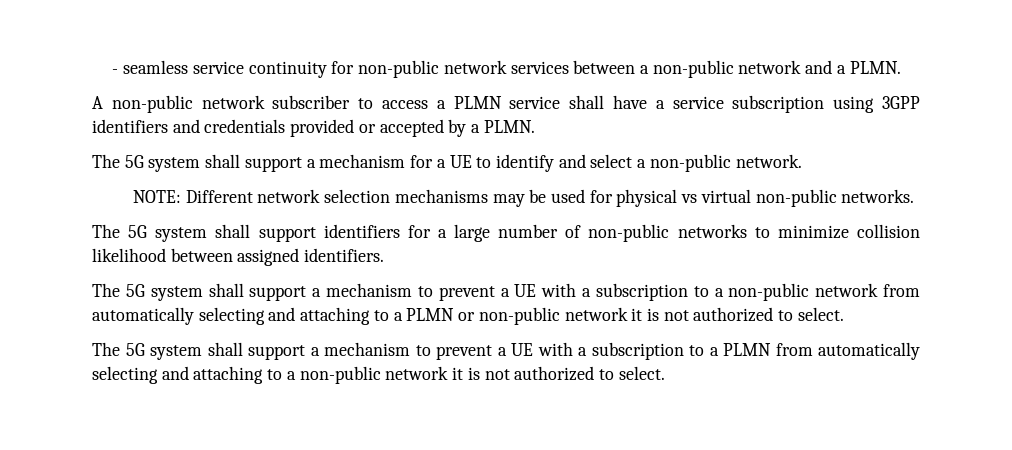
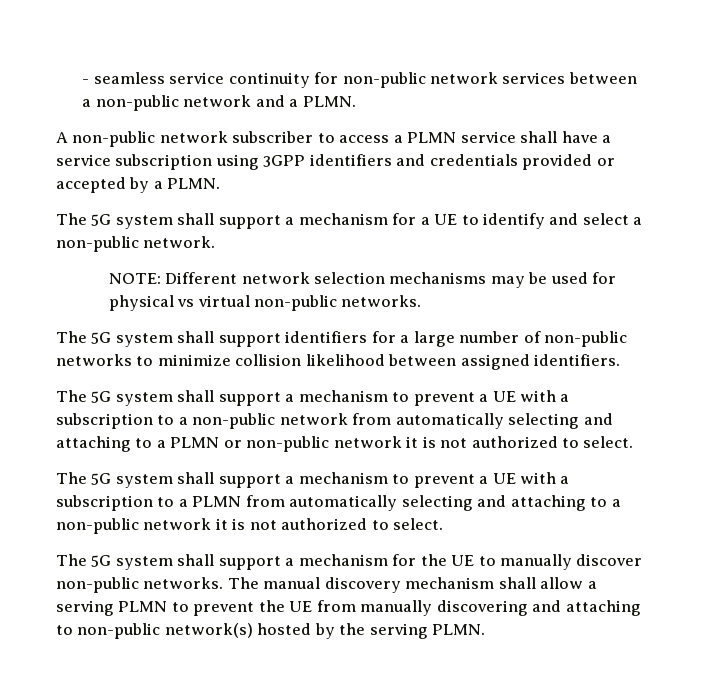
+ The 5G system shall support a mechanism for the UE to manually discover non-public networks. The manual discovery mechanism shall allow a serving PLMN to prevent the UE from manually discovering and attaching to non-public network(s) hosted by the serving PLMN.

